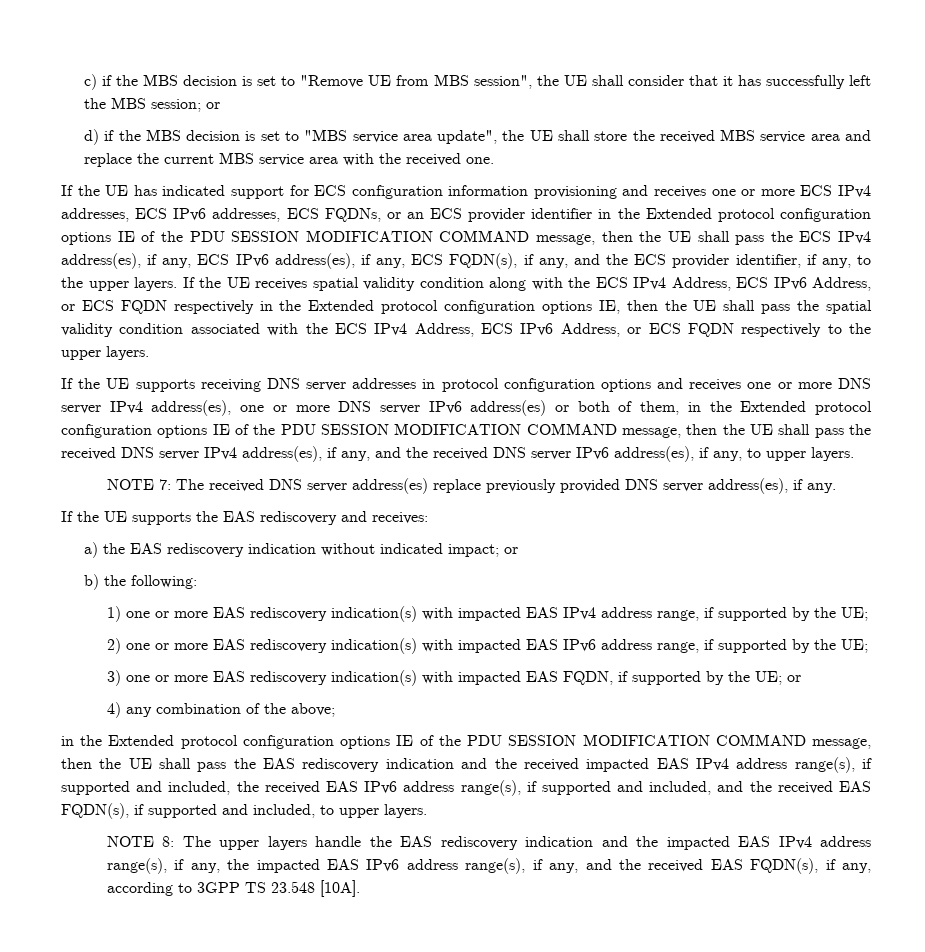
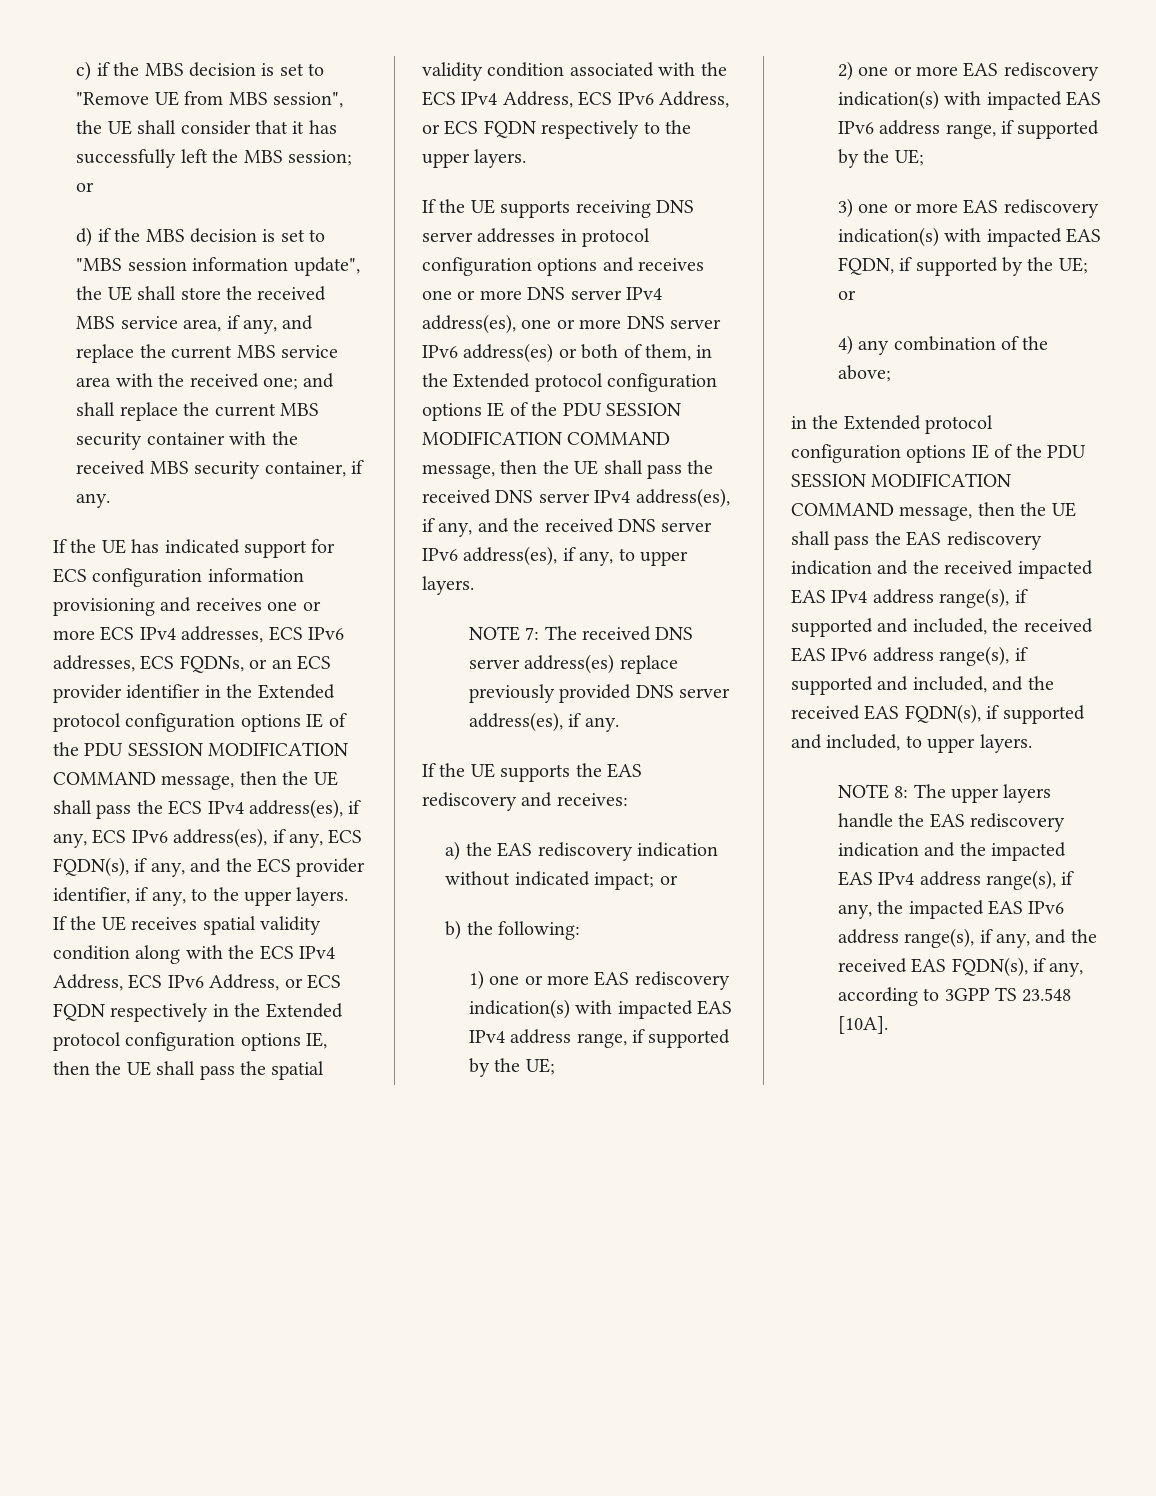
- d) if the MBS decision is set to "MBS service area update", the UE shall store the received MBS service area and replace the current MBS service area with the received one.
+ d) if the MBS decision is set to "MBS session information update", the UE shall store the received MBS service area, if any, and replace the current MBS service area with the received one; and shall replace the current MBS security container with the received MBS security container, if any.

